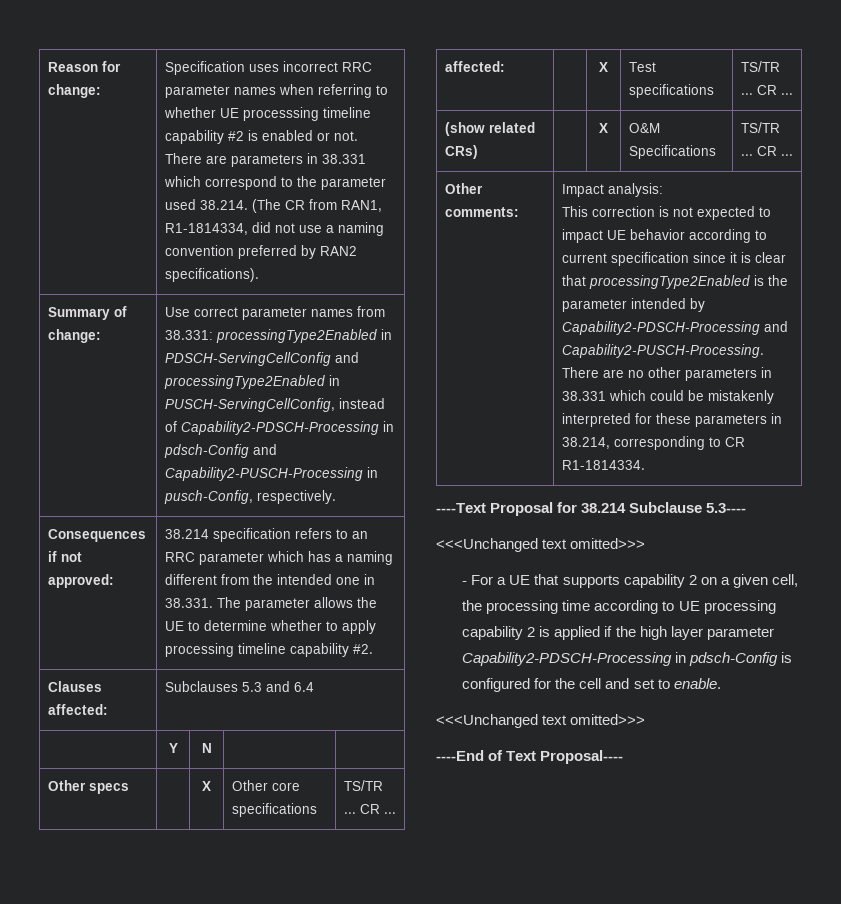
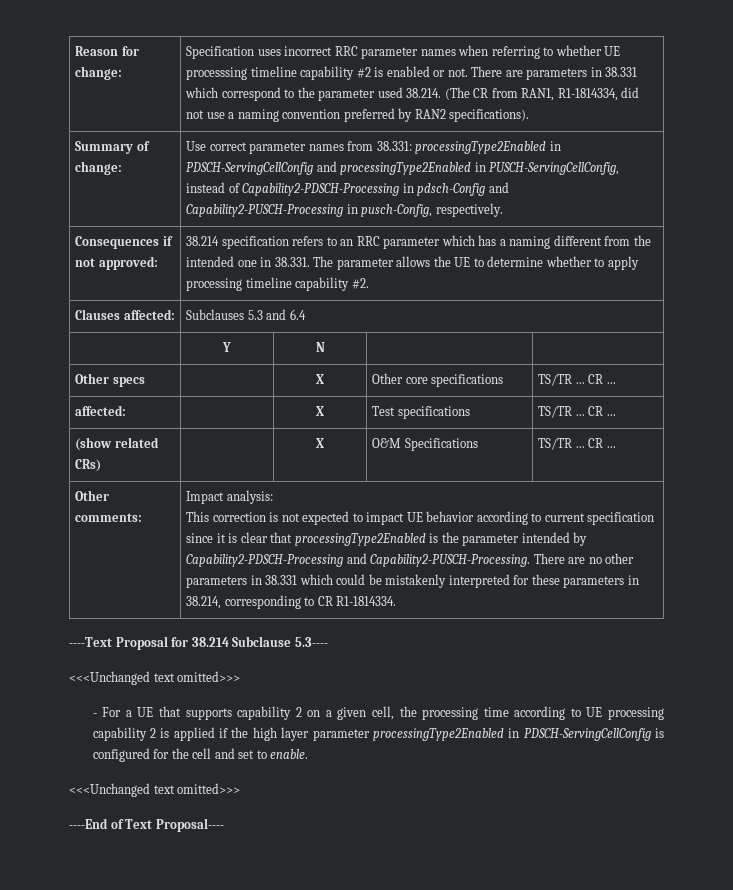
- - For a UE that supports capability 2 on a given cell, the processing time according to UE processing capability 2 is applied if the high layer parameter Capability2-PDSCH-Processing in pdsch-Config is configured for the cell and set to enable.
+ - For a UE that supports capability 2 on a given cell, the processing time according to UE processing capability 2 is applied if the high layer parameter processingType2Enabled in PDSCH-ServingCellConfig is configured for the cell and set to enable.

